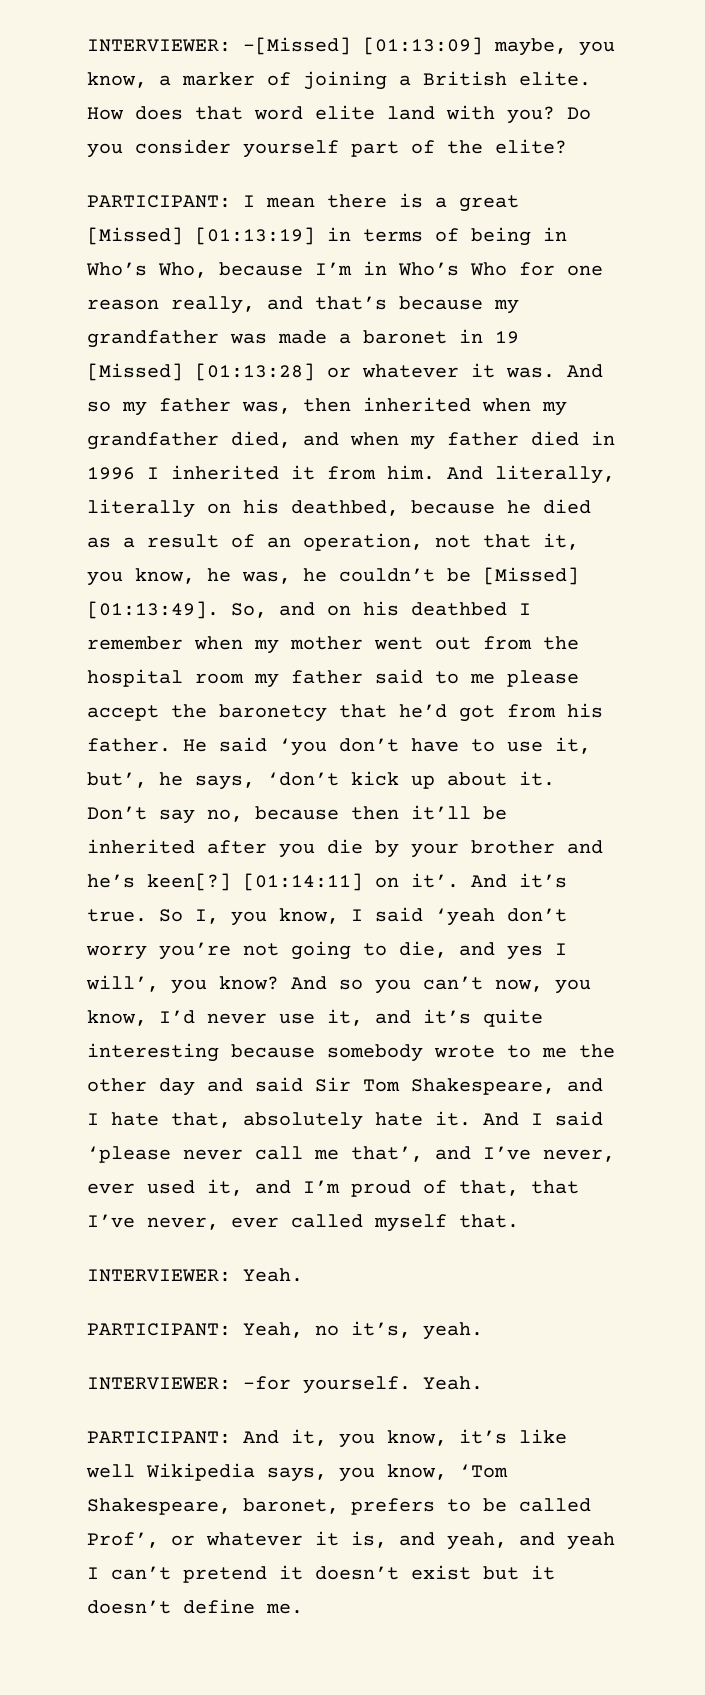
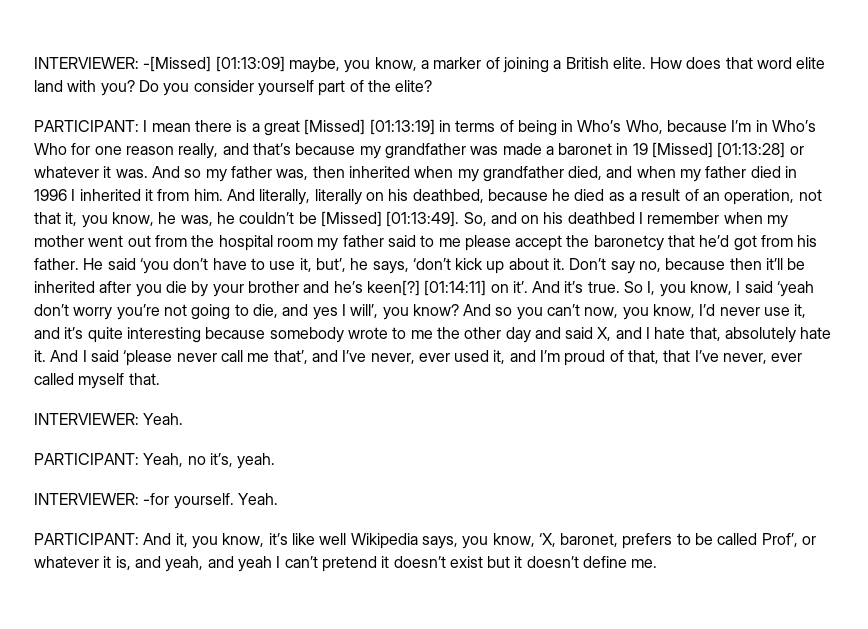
- And so you can’t now, you know, I’d never use it, and it’s quite interesting because somebody wrote to me the other day and said Sir Tom Shakespeare, and I hate that, absolutely hate it.
+ And so you can’t now, you know, I’d never use it, and it’s quite interesting because somebody wrote to me the other day and said X, and I hate that, absolutely hate it.
- PARTICIPANT: And it, you know, it’s like well Wikipedia says, you know, ‘Tom Shakespeare, baronet, prefers to be called Prof’, or whatever it is, and yeah, and yeah I can’t pretend it doesn’t exist but it doesn’t define me.
+ PARTICIPANT: And it, you know, it’s like well Wikipedia says, you know, ‘X, baronet, prefers to be called Prof’, or whatever it is, and yeah, and yeah I can’t pretend it doesn’t exist but it doesn’t define me.

